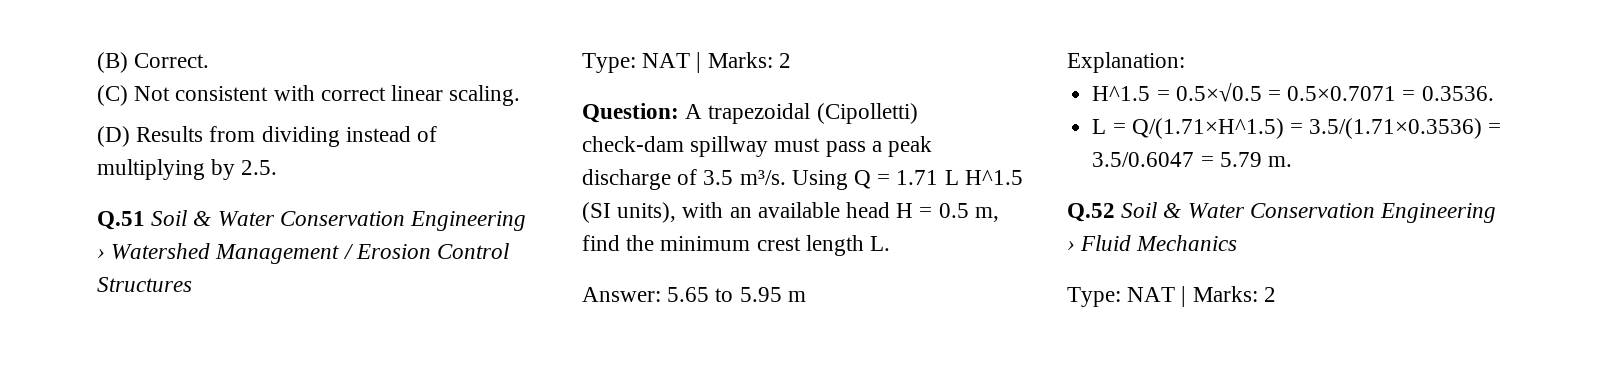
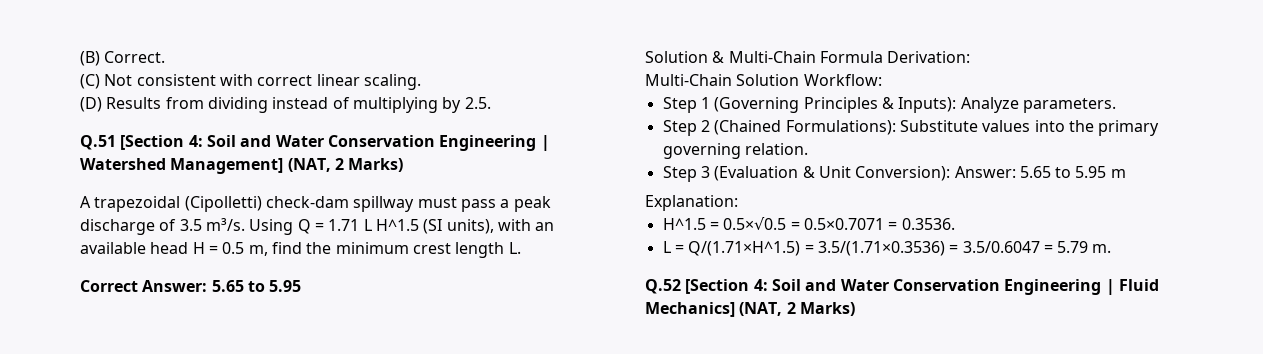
- Q.51 Soil & Water Conservation Engineering › Watershed Management / Erosion Control Structures
- Type: NAT | Marks: 2
- Question: A trapezoidal (Cipolletti) check-dam spillway must pass a peak discharge of 3.5 m³/s.
+ Q.51 [Section 4: Soil and Water Conservation Engineering | Watershed Management] (NAT, 2 Marks)
+ A trapezoidal (Cipolletti) check-dam spillway must pass a peak discharge of 3.5 m³/s.
- Answer: 5.65 to 5.95 m
+ Correct Answer: 5.65 to 5.95
+ Solution & Multi-Chain Formula Derivation:
+ Multi-Chain Solution Workflow:
+ Step 1 (Governing Principles & Inputs): Analyze parameters.
+ Step 2 (Chained Formulations): Substitute values into the primary governing relation.
+ Step 3 (Evaluation & Unit Conversion): Answer: 5.65 to 5.95 m
- Q.52 Soil & Water Conservation Engineering › Fluid Mechanics
- Type: NAT | Marks: 2
+ Q.52 [Section 4: Soil and Water Conservation Engineering | Fluid Mechanics] (NAT, 2 Marks)

